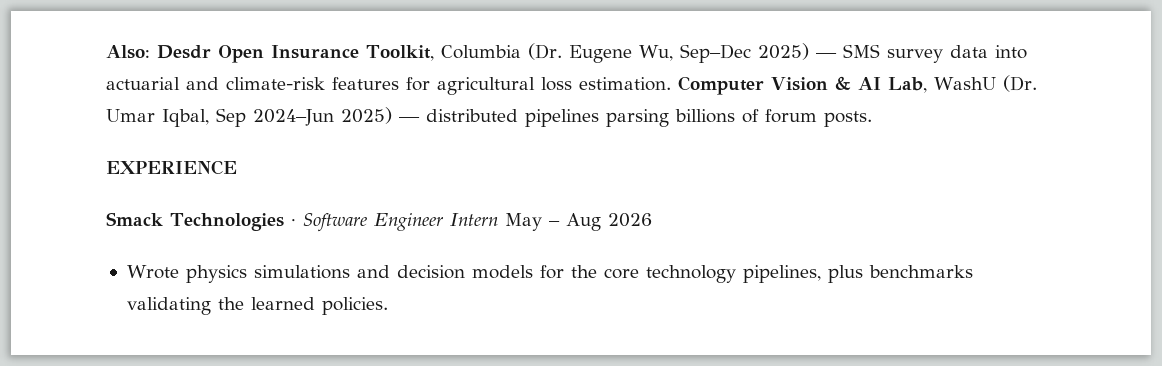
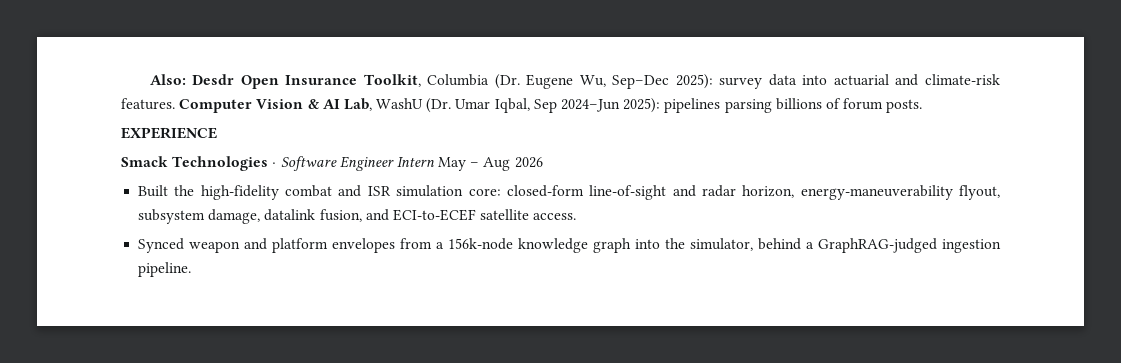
- Also: Desdr Open Insurance Toolkit, Columbia (Dr. Eugene Wu, Sep–Dec 2025) — SMS survey data into actuarial and climate-risk features for agricultural loss estimation.
+ Also: Desdr Open Insurance Toolkit, Columbia (Dr. Eugene Wu, Sep–Dec 2025): survey data into actuarial and climate-risk features.
- Computer Vision & AI Lab, WashU (Dr. Umar Iqbal, Sep 2024–Jun 2025) — distributed pipelines parsing billions of forum posts.
+ Computer Vision & AI Lab, WashU (Dr. Umar Iqbal, Sep 2024–Jun 2025): pipelines parsing billions of forum posts.
- Wrote physics simulations and decision models for the core technology pipelines, plus benchmarks validating the learned policies.
+ Built the high-fidelity combat and ISR simulation core: closed-form line-of-sight and radar horizon, energy-maneuverability flyout, subsystem damage, datalink fusion, and ECI-to-ECEF satellite access.
+ Synced weapon and platform envelopes from a 156k-node knowledge graph into the simulator, behind a GraphRAG-judged ingestion pipeline.

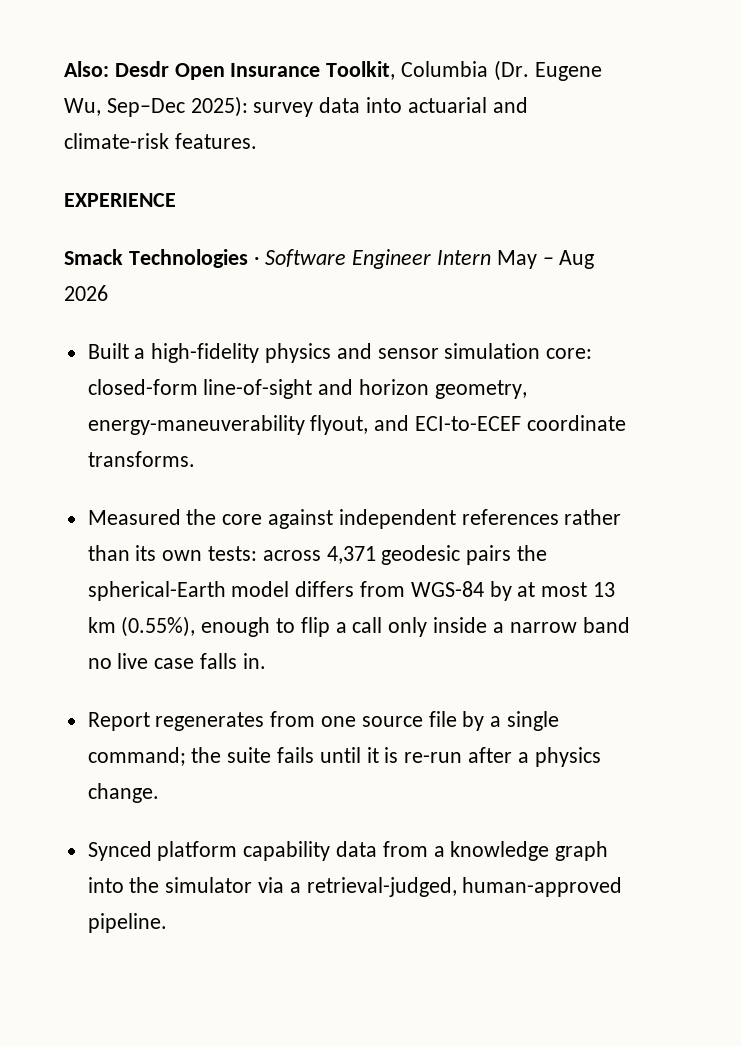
- Computer Vision & AI Lab, WashU (Dr. Umar Iqbal, Sep 2024–Jun 2025): pipelines parsing billions of forum posts.
- Built the high-fidelity combat and ISR simulation core: closed-form line-of-sight and radar horizon, energy-maneuverability flyout, subsystem damage, datalink fusion, and ECI-to-ECEF satellite access.
- Synced weapon and platform envelopes from a 156k-node knowledge graph into the simulator, behind a GraphRAG-judged ingestion pipeline.
+ Built a high-fidelity physics and sensor simulation core: closed-form line-of-sight and horizon geometry, energy-maneuverability flyout, and ECI-to-ECEF coordinate transforms.
+ Measured the core against independent references rather than its own tests: across 4,371 geodesic pairs the spherical-Earth model differs from WGS-84 by at most 13 km (0.55%), enough to flip a call only inside a narrow band no live case falls in.
+ Report regenerates from one source file by a single command; the suite fails until it is re-run after a physics change.
+ Synced platform capability data from a knowledge graph into the simulator via a retrieval-judged, human-approved pipeline.

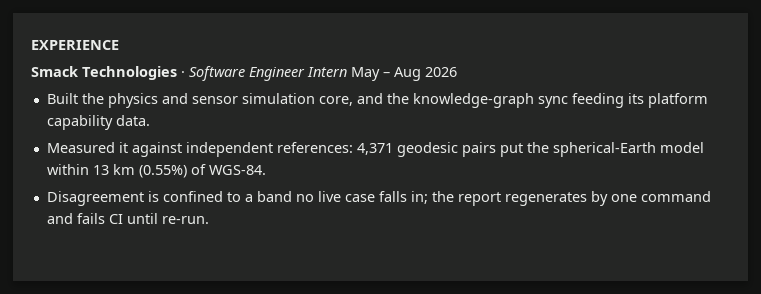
- Also: Desdr Open Insurance Toolkit, Columbia (Dr. Eugene Wu, Sep–Dec 2025): survey data into actuarial and climate-risk features.
- Built a high-fidelity physics and sensor simulation core: closed-form line-of-sight and horizon geometry, energy-maneuverability flyout, and ECI-to-ECEF coordinate transforms.
- Measured the core against independent references rather than its own tests: across 4,371 geodesic pairs the spherical-Earth model differs from WGS-84 by at most 13 km (0.55%), enough to flip a call only inside a narrow band no live case falls in.
- Report regenerates from one source file by a single command; the suite fails until it is re-run after a physics change.
- Synced platform capability data from a knowledge graph into the simulator via a retrieval-judged, human-approved pipeline.
+ Built the physics and sensor simulation core, and the knowledge-graph sync feeding its platform capability data.
+ Measured it against independent references: 4,371 geodesic pairs put the spherical-Earth model within 13 km (0.55%) of WGS-84.
+ Disagreement is confined to a band no live case falls in; the report regenerates by one command and fails CI until re-run.

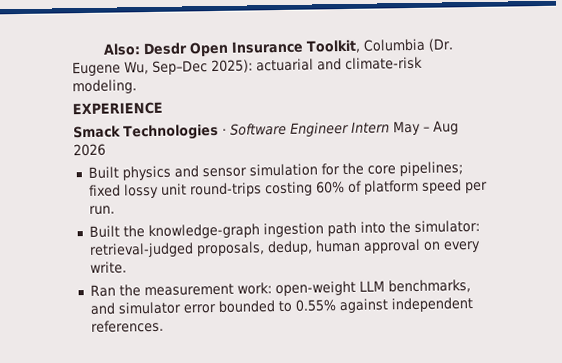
+ Also: Desdr Open Insurance Toolkit, Columbia (Dr. Eugene Wu, Sep–Dec 2025): actuarial and climate-risk modeling.
- Built the physics and sensor simulation core, and the knowledge-graph sync feeding its platform capability data.
- Measured it against independent references: 4,371 geodesic pairs put the spherical-Earth model within 13 km (0.55%) of WGS-84.
- Disagreement is confined to a band no live case falls in; the report regenerates by one command and fails CI until re-run.
+ Built physics and sensor simulation for the core pipelines; fixed lossy unit round-trips costing 60% of platform speed per run.
+ Built the knowledge-graph ingestion path into the simulator: retrieval-judged proposals, dedup, human approval on every write.
+ Ran the measurement work: open-weight LLM benchmarks, and simulator error bounded to 0.55% against independent references.

